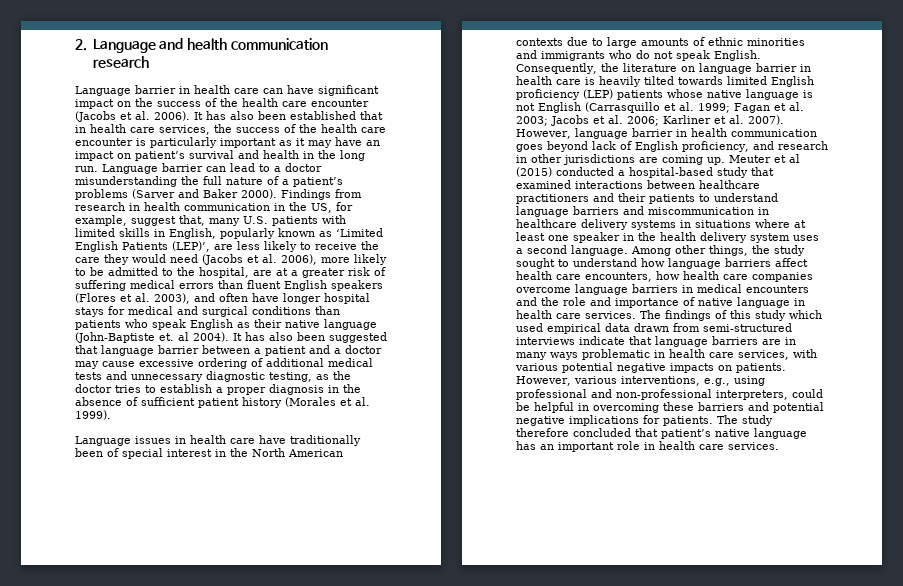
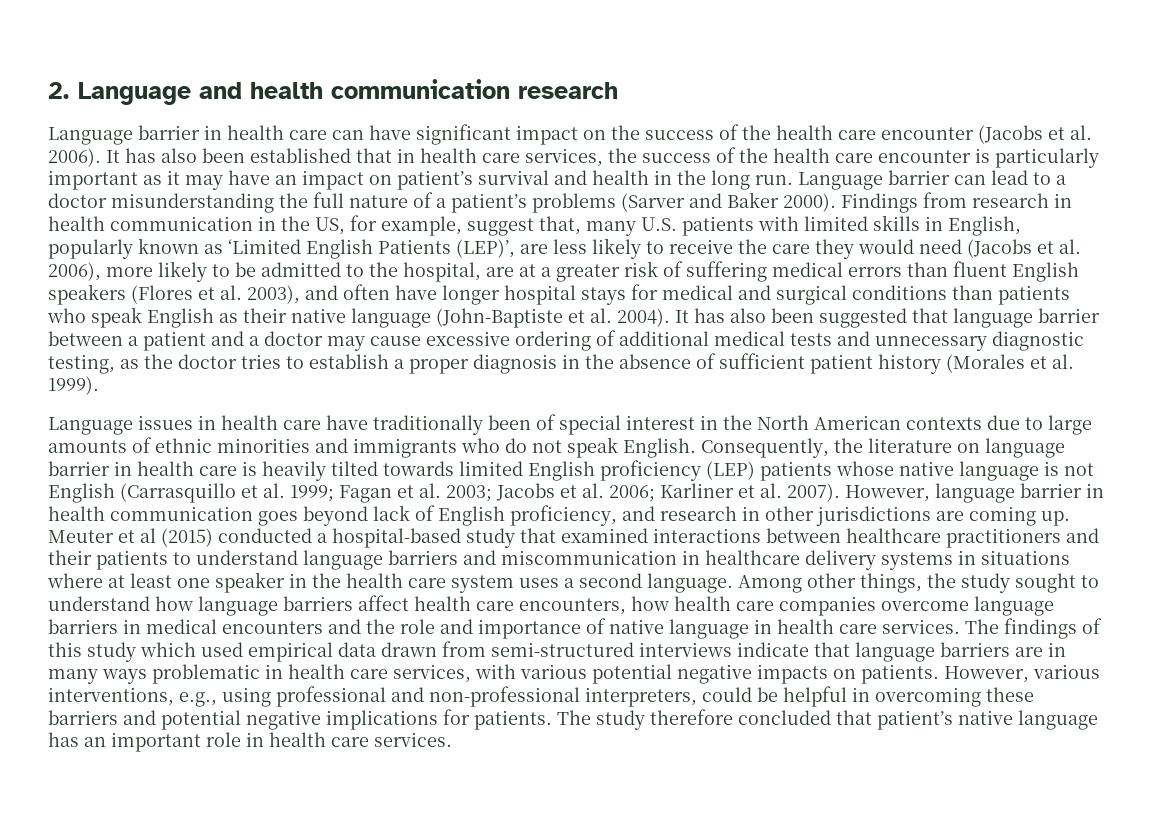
- Findings from research in health communication in the US, for example, suggest that, many U.S. patients with limited skills in English, popularly known as ‘Limited English Patients (LEP)’, are less likely to receive the care they would need (Jacobs et al. 2006), more likely to be admitted to the hospital, are at a greater risk of suffering medical errors than fluent English speakers (Flores et al. 2003), and often have longer hospital stays for medical and surgical conditions than patients who speak English as their native language (John-Baptiste et. al 2004).
+ Findings from research in health communication in the US, for example, suggest that, many U.S. patients with limited skills in English, popularly known as ‘Limited English Patients (LEP)’, are less likely to receive the care they would need (Jacobs et al. 2006), more likely to be admitted to the hospital, are at a greater risk of suffering medical errors than fluent English speakers (Flores et al. 2003), and often have longer hospital stays for medical and surgical conditions than patients who speak English as their native language (John-Baptiste et al. 2004).
- Meuter et al (2015) conducted a hospital-based study that examined interactions between healthcare practitioners and their patients to understand language barriers and miscommunication in healthcare delivery systems in situations where at least one speaker in the health delivery system uses a second language.
+ Meuter et al (2015) conducted a hospital-based study that examined interactions between healthcare practitioners and their patients to understand language barriers and miscommunication in healthcare delivery systems in situations where at least one speaker in the health care system uses a second language.

